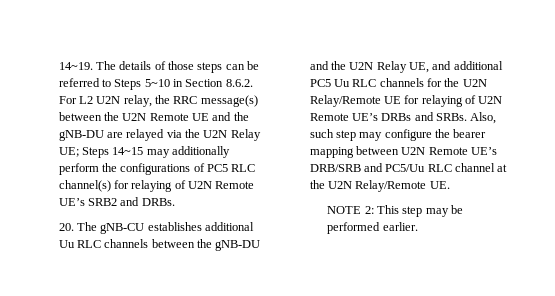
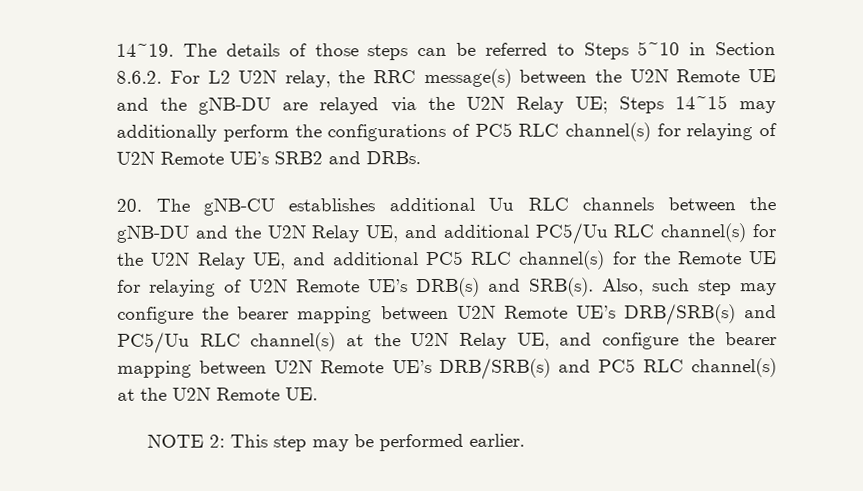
- 20. The gNB-CU establishes additional Uu RLC channels between the gNB-DU and the U2N Relay UE, and additional PC5 Uu RLC channels for the U2N Relay/Remote UE for relaying of U2N Remote UE’s DRBs and SRBs.
+ 20. The gNB-CU establishes additional Uu RLC channels between the gNB-DU and the U2N Relay UE, and additional PC5/Uu RLC channel(s) for the U2N Relay UE, and additional PC5 RLC channel(s) for the Remote UE for relaying of U2N Remote UE’s DRB(s) and SRB(s).
- Also, such step may configure the bearer mapping between U2N Remote UE’s DRB/SRB and PC5/Uu RLC channel at the U2N Relay/Remote UE.
+ Also, such step may configure the bearer mapping between U2N Remote UE’s DRB/SRB(s) and PC5/Uu RLC channel(s) at the U2N Relay UE, and configure the bearer mapping between U2N Remote UE’s DRB/SRB(s) and PC5 RLC channel(s) at the U2N Remote UE.

